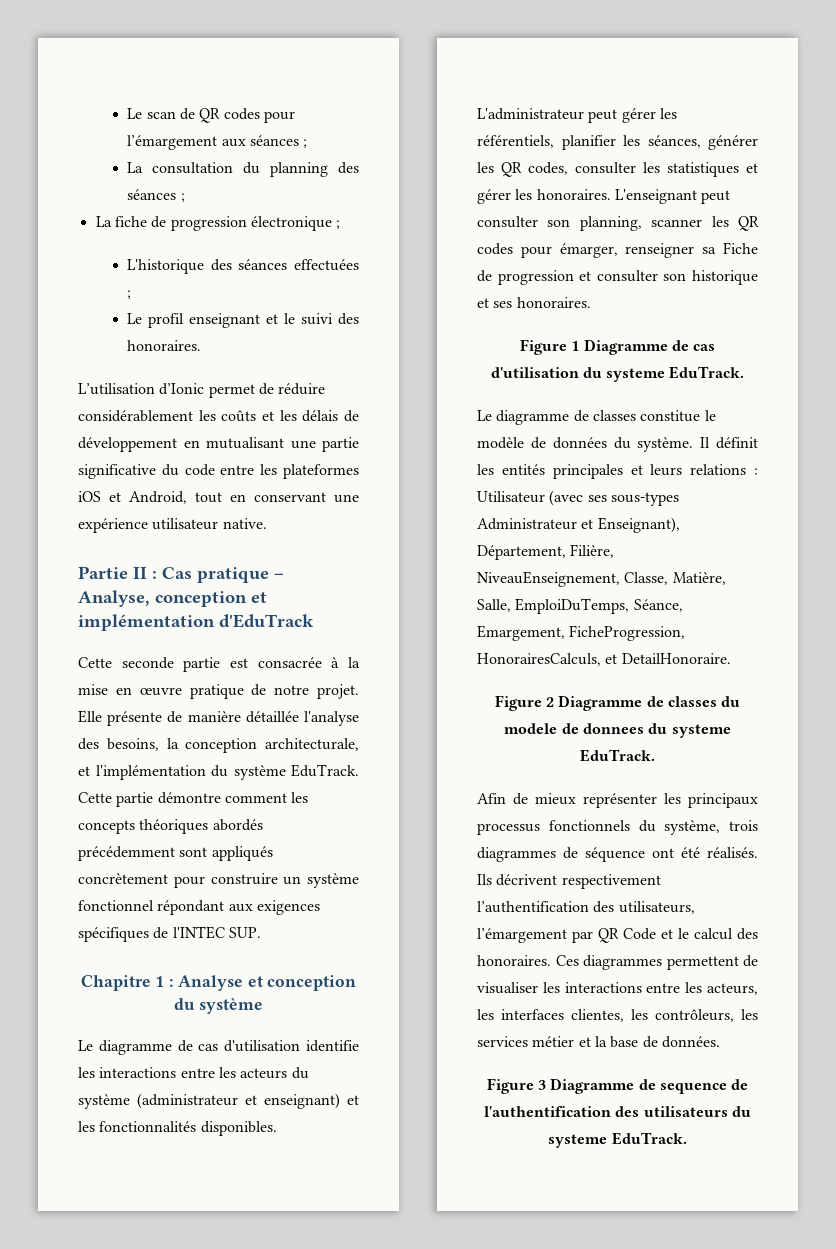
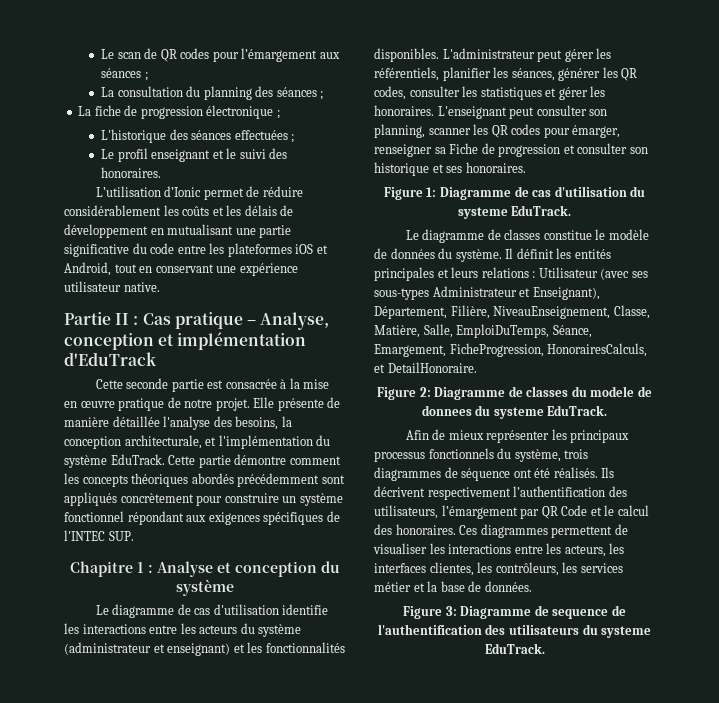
- Figure 1 Diagramme de cas d'utilisation du systeme EduTrack.
+ Figure 1: Diagramme de cas d'utilisation du systeme EduTrack.
- Figure 2 Diagramme de classes du modele de donnees du systeme EduTrack.
+ Figure 2: Diagramme de classes du modele de donnees du systeme EduTrack.
- Figure 3 Diagramme de sequence de l'authentification des utilisateurs du systeme EduTrack.
+ Figure 3: Diagramme de sequence de l'authentification des utilisateurs du systeme EduTrack.

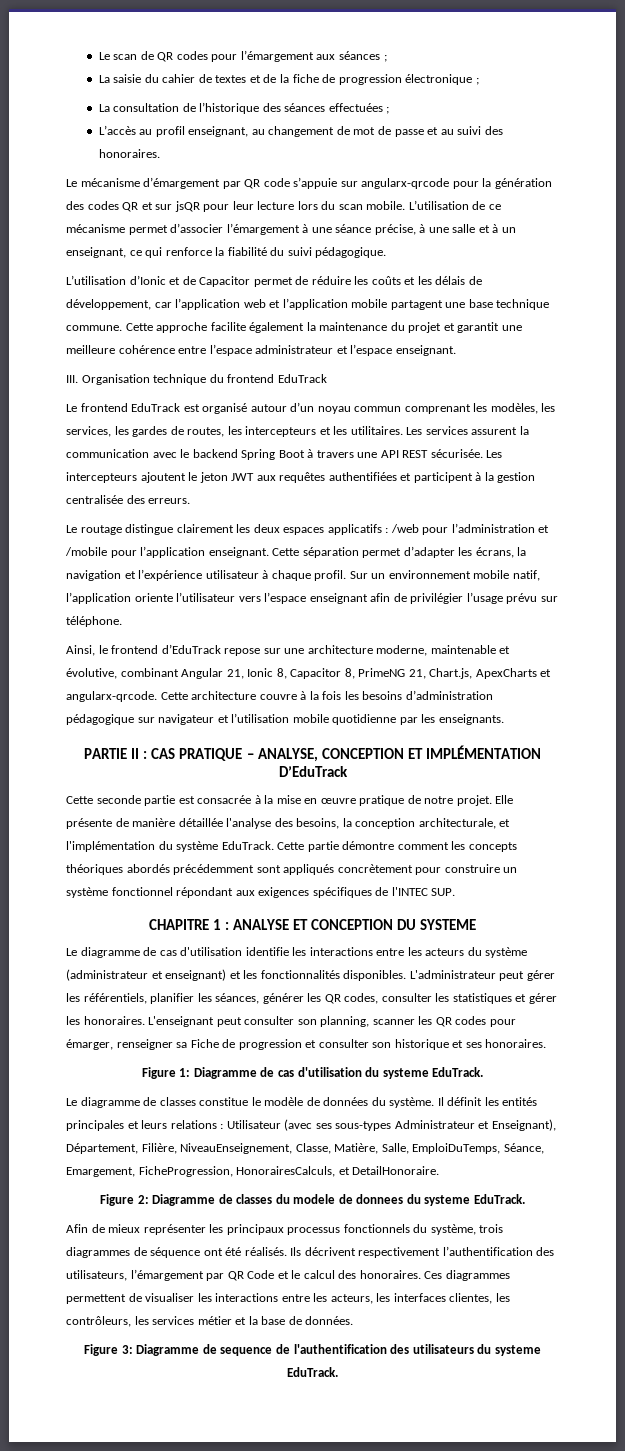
- La consultation du planning des séances ;
- La fiche de progression électronique ;
+ La saisie du cahier de textes et de la fiche de progression électronique ;
- L'historique des séances effectuées ;
+ La consultation de l’historique des séances effectuées ;
- Le profil enseignant et le suivi des honoraires.
+ L’accès au profil enseignant, au changement de mot de passe et au suivi des honoraires.
+ Le mécanisme d’émargement par QR code s’appuie sur angularx-qrcode pour la génération des codes QR et sur jsQR pour leur lecture lors du scan mobile. L’utilisation de ce mécanisme permet d’associer l’émargement à une séance précise, à une salle et à un enseignant, ce qui renforce la fiabilité du suivi pédagogique.
- L’utilisation d’Ionic permet de réduire considérablement les coûts et les délais de développement en mutualisant une partie significative du code entre les plateformes iOS et Android, tout en conservant une expérience utilisateur native.
- Partie II : Cas pratique – Analyse, conception et implémentation d'EduTrack
+ L’utilisation d’Ionic et de Capacitor permet de réduire les coûts et les délais de développement, car l’application web et l’application mobile partagent une base technique commune. Cette approche facilite également la maintenance du projet et garantit une meilleure cohérence entre l’espace administrateur et l’espace enseignant.
+ III. Organisation technique du frontend EduTrack
+ Le frontend EduTrack est organisé autour d’un noyau commun comprenant les modèles, les services, les gardes de routes, les intercepteurs et les utilitaires. Les services assurent la communication avec le backend Spring Boot à travers une API REST sécurisée. Les intercepteurs ajoutent le jeton JWT aux requêtes authentifiées et participent à la gestion centralisée des erreurs.
+ Le routage distingue clairement les deux espaces applicatifs : /web pour l’administration et /mobile pour l’application enseignant. Cette séparation permet d’adapter les écrans, la navigation et l’expérience utilisateur à chaque profil. Sur un environnement mobile natif, l’application oriente l’utilisateur vers l’espace enseignant afin de privilégier l’usage prévu sur téléphone.
+ Ainsi, le frontend d’EduTrack repose sur une architecture moderne, maintenable et évolutive, combinant Angular 21, Ionic 8, Capacitor 8, PrimeNG 21, Chart.js, ApexCharts et angularx-qrcode. Cette architecture couvre à la fois les besoins d’administration pédagogique sur navigateur et l’utilisation mobile quotidienne par les enseignants.
+ PARTIE II : CAS PRATIQUE – ANALYSE, CONCEPTION ET IMPLÉMENTATION D’EduTrack
- Chapitre 1 : Analyse et conception du système
+ CHAPITRE 1 : ANALYSE ET CONCEPTION DU SYSTEME

